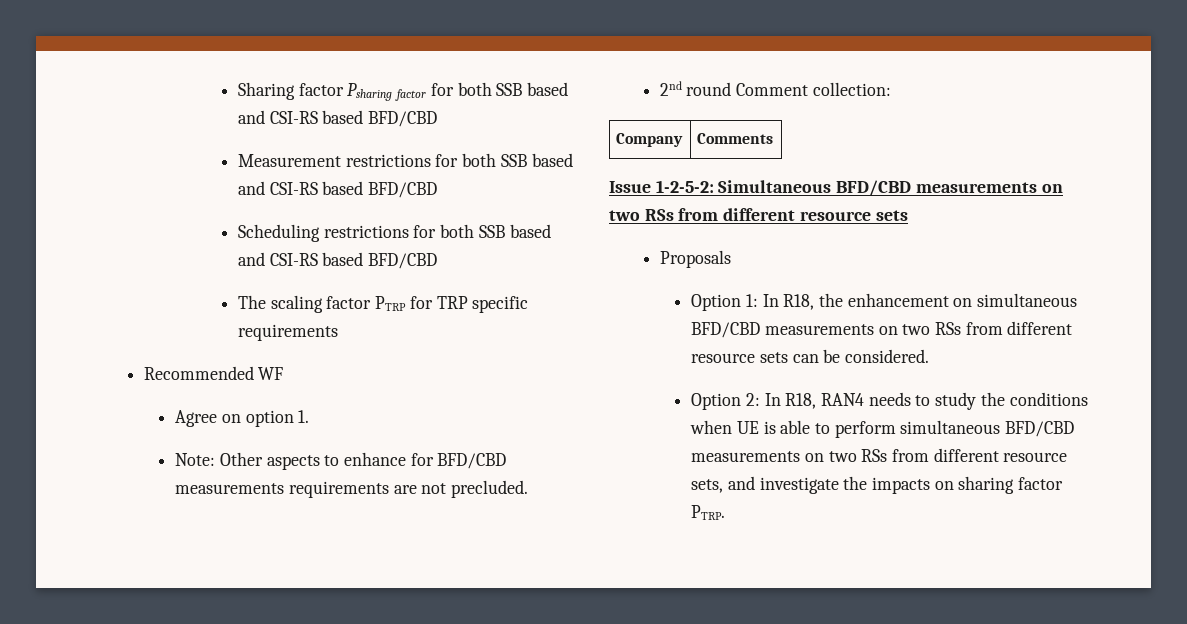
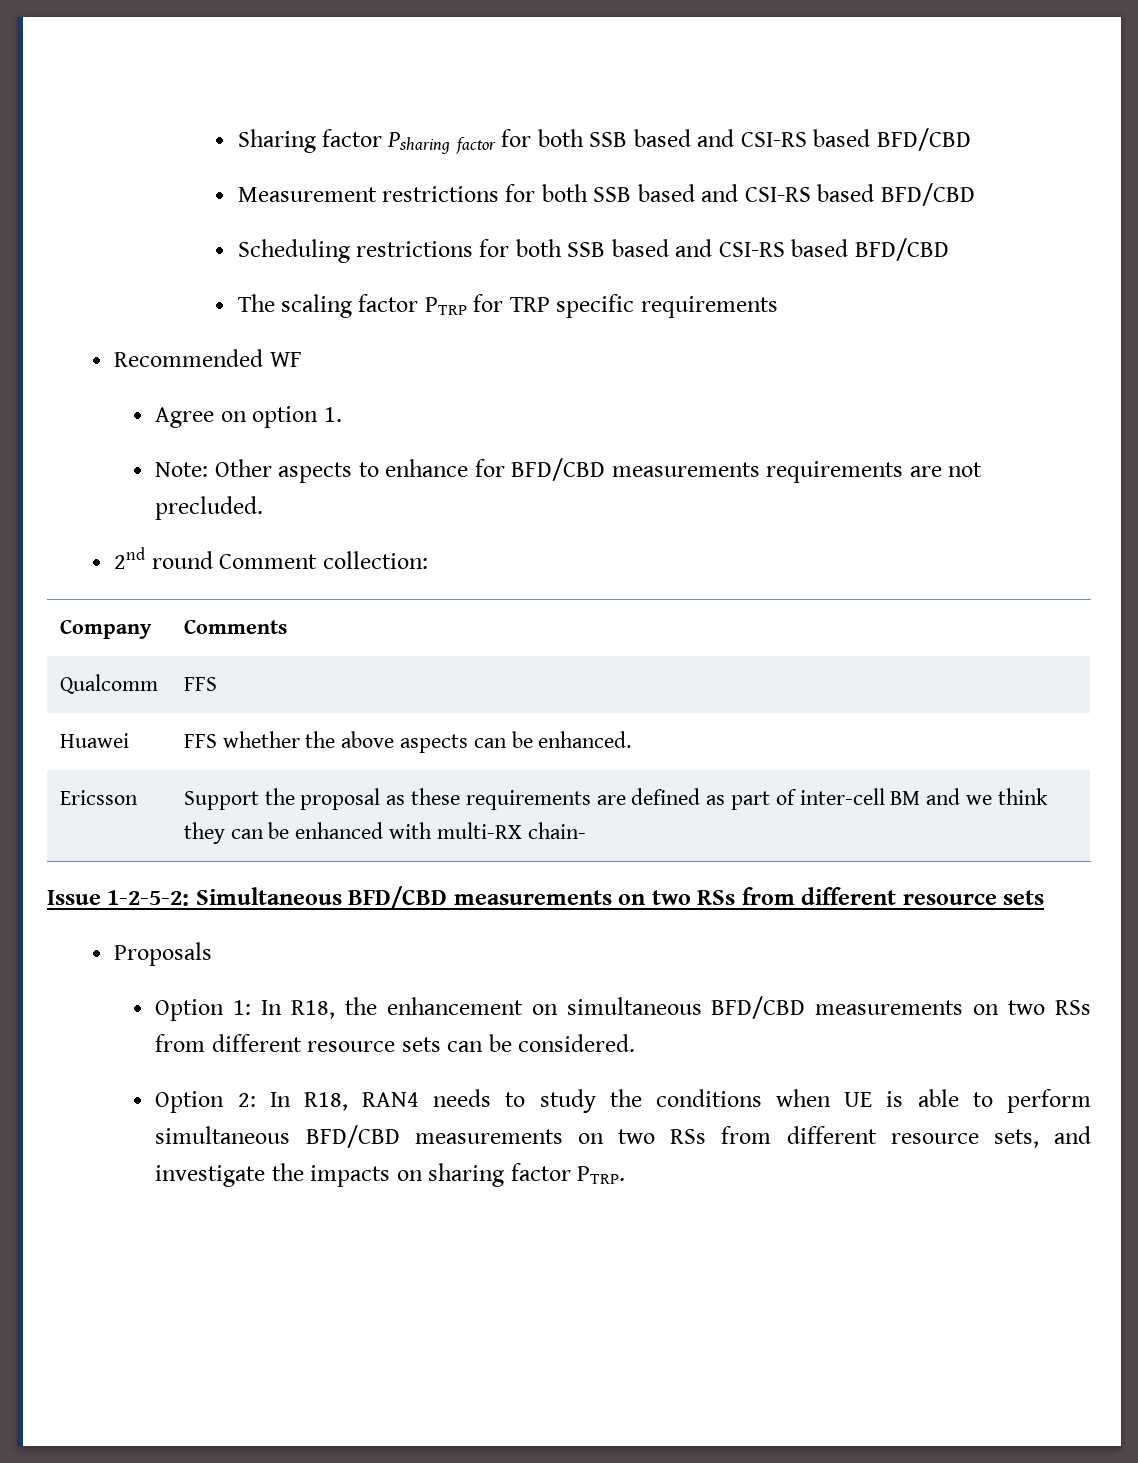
+ Qualcomm | FFS
+ Huawei | FFS whether the above aspects can be enhanced.
+ Ericsson | Support the proposal as these requirements are defined as part of inter-cell BM and we think they can be enhanced with multi-RX chain-

